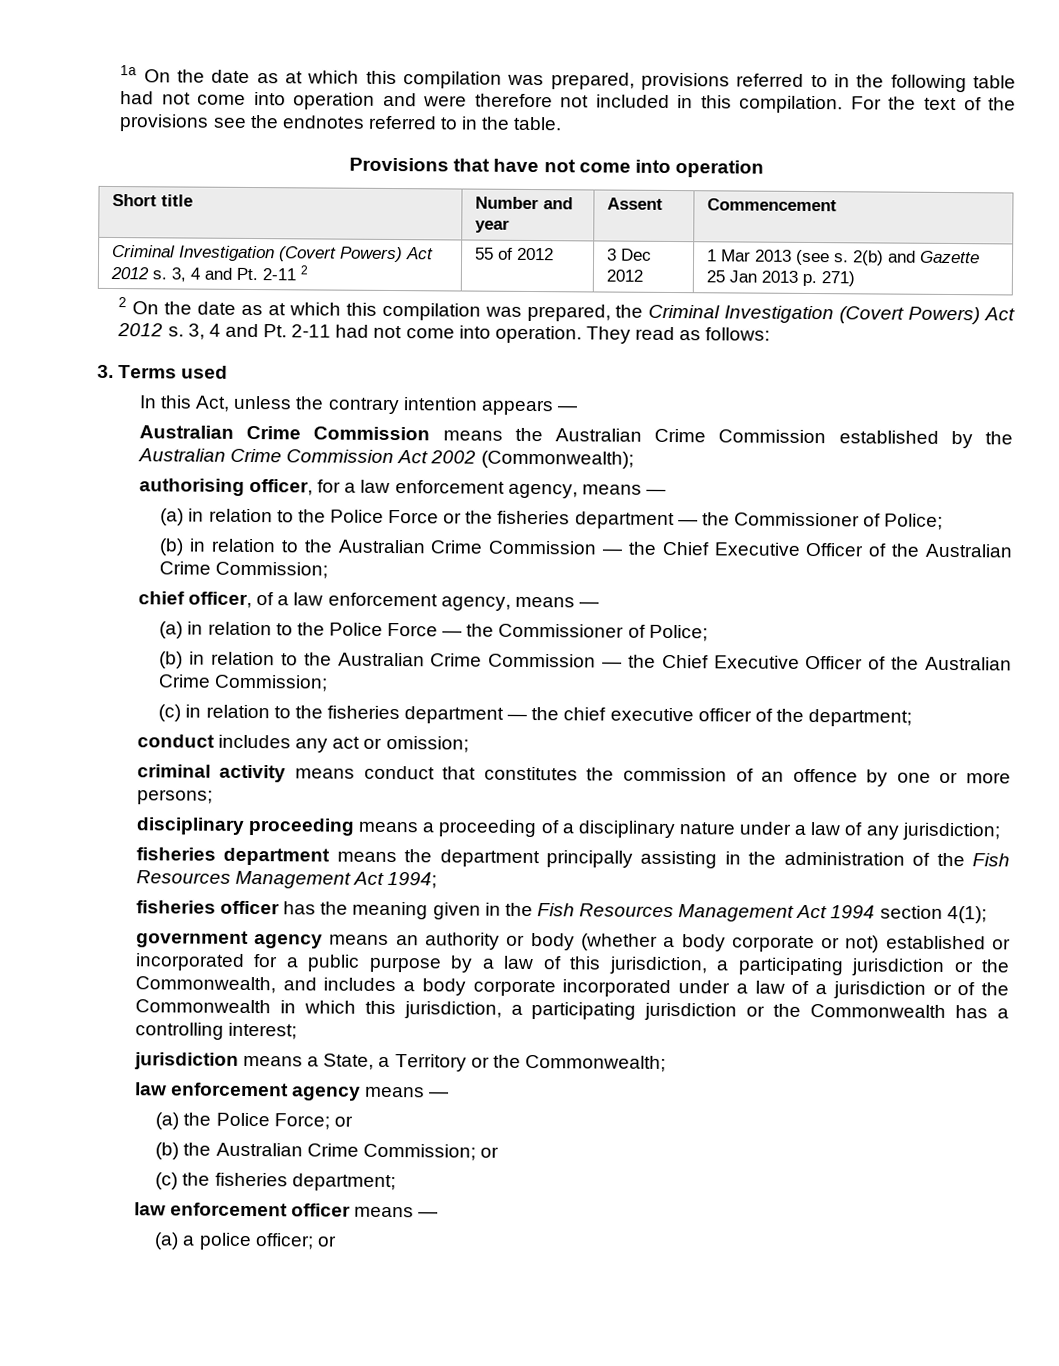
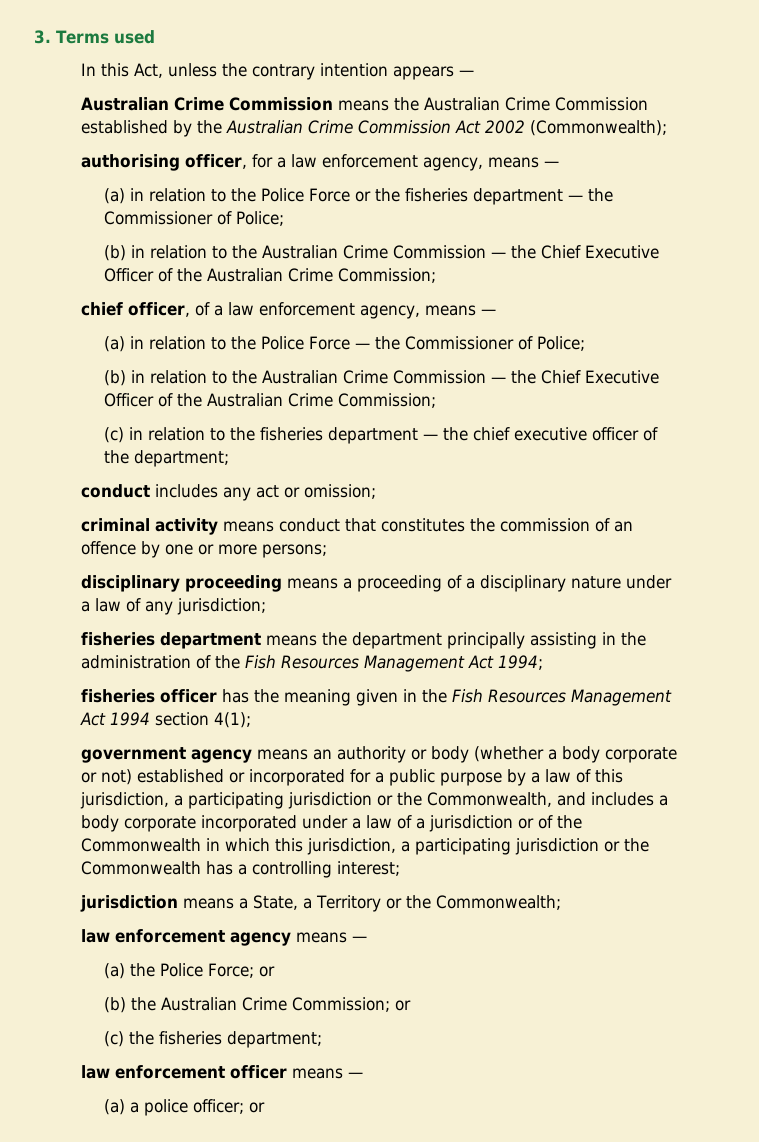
- 1a On the date as at which this compilation was prepared, provisions referred to in the following table had not come into operation and were therefore not included in this compilation. For the text of the provisions see the endnotes referred to in the table.
- Provisions that have not come into operation
- Short title | Number and year | Assent | Commencement
- Criminal Investigation (Covert Powers) Act 2012 s. 3, 4 and Pt. 2-11 2 | 55 of 2012 | 3 Dec 2012 | 1 Mar 2013 (see s. 2(b) and Gazette 25 Jan 2013 p. 271)
- 2 On the date as at which this compilation was prepared, the Criminal Investigation (Covert Powers) Act 2012 s. 3, 4 and Pt. 2-11 had not come into operation. They read as follows:

